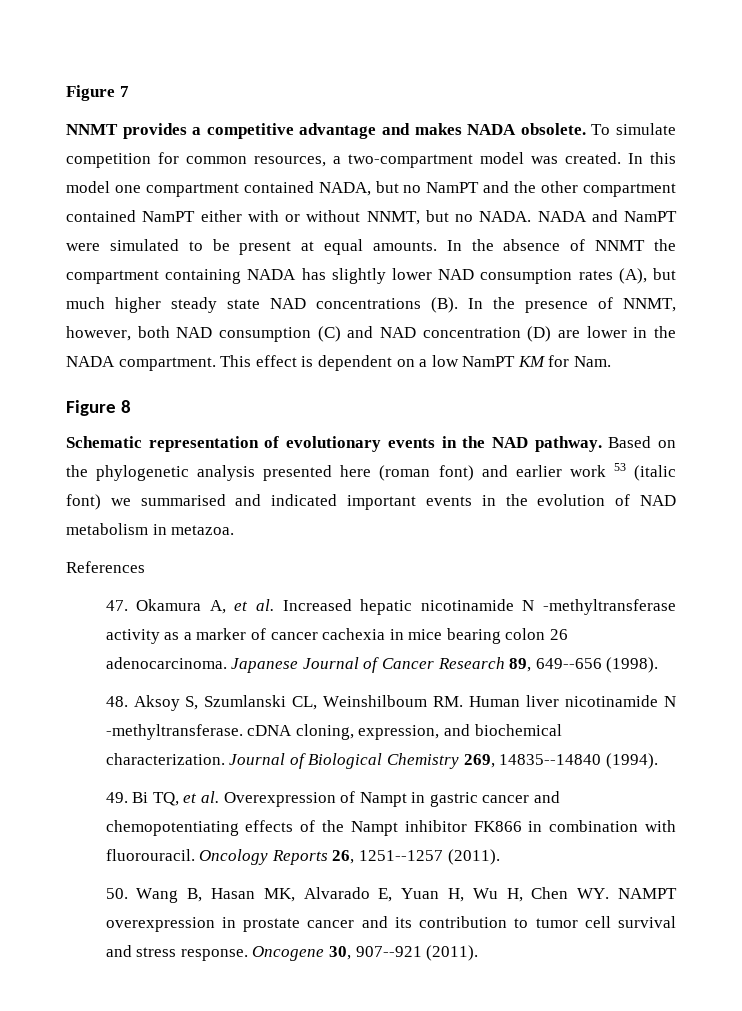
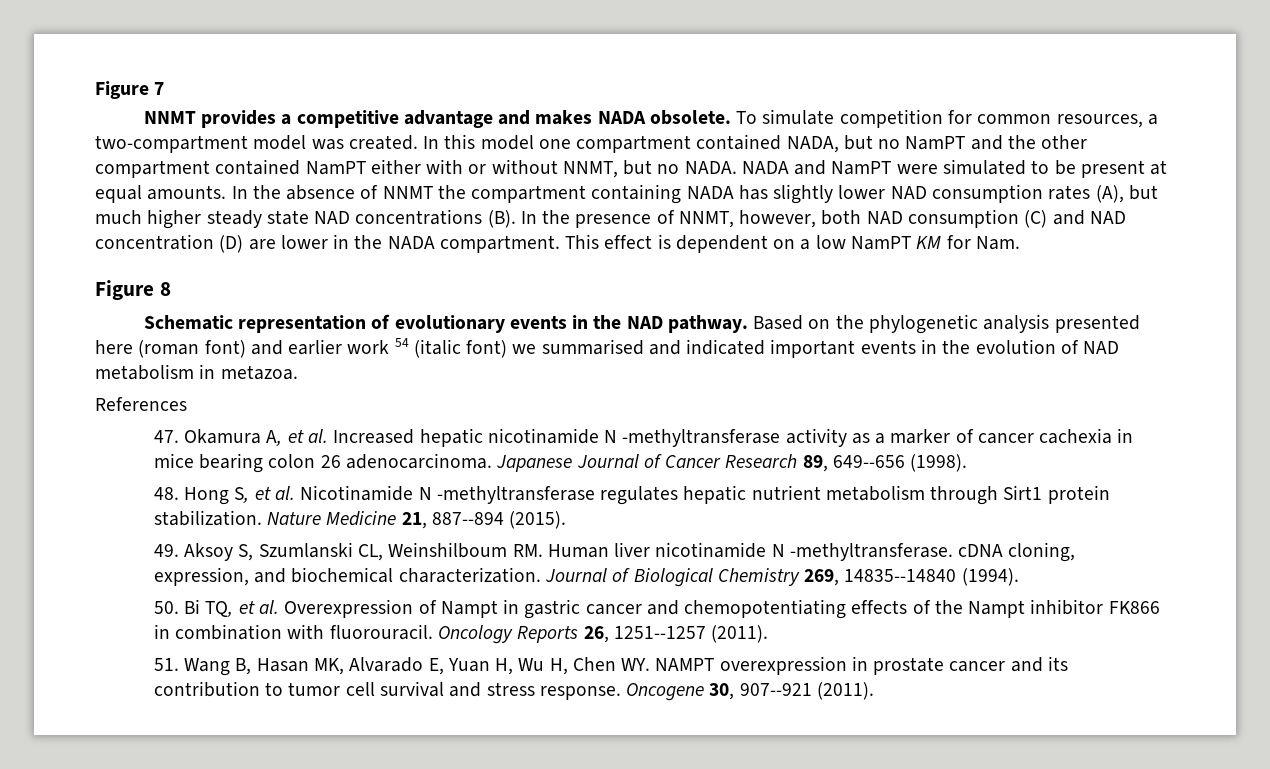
- Based on the phylogenetic analysis presented here (roman font) and earlier work 53 (italic font) we summarised and indicated important events in the evolution of NAD metabolism in metazoa.
+ Based on the phylogenetic analysis presented here (roman font) and earlier work 54 (italic font) we summarised and indicated important events in the evolution of NAD metabolism in metazoa.
- 48. Aksoy S, Szumlanski CL, Weinshilboum RM. Human liver nicotinamide N -methyltransferase. cDNA cloning, expression, and biochemical characterization.
+ 48. Hong S, et al. Nicotinamide N -methyltransferase regulates hepatic nutrient metabolism through Sirt1 protein stabilization. Nature Medicine 21, 887--894 (2015).
+ 49. Aksoy S, Szumlanski CL, Weinshilboum RM. Human liver nicotinamide N -methyltransferase. cDNA cloning, expression, and biochemical characterization.
- 49. Bi TQ, et al. Overexpression of Nampt in gastric cancer and chemopotentiating effects of the Nampt inhibitor FK866 in combination with fluorouracil.
+ 50. Bi TQ, et al. Overexpression of Nampt in gastric cancer and chemopotentiating effects of the Nampt inhibitor FK866 in combination with fluorouracil.
- 50. Wang B, Hasan MK, Alvarado E, Yuan H, Wu H, Chen WY. NAMPT overexpression in prostate cancer and its contribution to tumor cell survival and stress response.
+ 51. Wang B, Hasan MK, Alvarado E, Yuan H, Wu H, Chen WY. NAMPT overexpression in prostate cancer and its contribution to tumor cell survival and stress response.

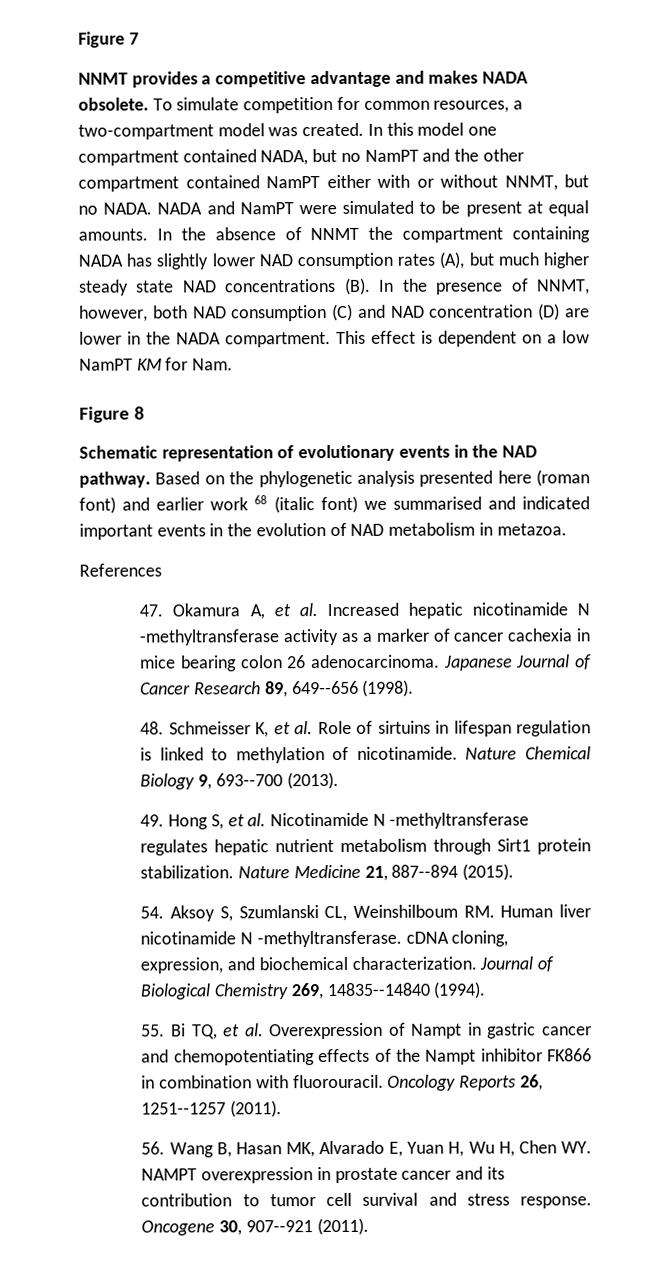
- Based on the phylogenetic analysis presented here (roman font) and earlier work 54 (italic font) we summarised and indicated important events in the evolution of NAD metabolism in metazoa.
+ Based on the phylogenetic analysis presented here (roman font) and earlier work 68 (italic font) we summarised and indicated important events in the evolution of NAD metabolism in metazoa.
- 48. Hong S, et al. Nicotinamide N -methyltransferase regulates hepatic nutrient metabolism through Sirt1 protein stabilization.
+ 48. Schmeisser K, et al. Role of sirtuins in lifespan regulation is linked to methylation of nicotinamide. Nature Chemical Biology 9, 693--700 (2013).
+ 49. Hong S, et al. Nicotinamide N -methyltransferase regulates hepatic nutrient metabolism through Sirt1 protein stabilization.
- 49. Aksoy S, Szumlanski CL, Weinshilboum RM. Human liver nicotinamide N -methyltransferase. cDNA cloning, expression, and biochemical characterization.
+ 54. Aksoy S, Szumlanski CL, Weinshilboum RM. Human liver nicotinamide N -methyltransferase. cDNA cloning, expression, and biochemical characterization.
- 50. Bi TQ, et al. Overexpression of Nampt in gastric cancer and chemopotentiating effects of the Nampt inhibitor FK866 in combination with fluorouracil.
+ 55. Bi TQ, et al. Overexpression of Nampt in gastric cancer and chemopotentiating effects of the Nampt inhibitor FK866 in combination with fluorouracil.
- 51. Wang B, Hasan MK, Alvarado E, Yuan H, Wu H, Chen WY. NAMPT overexpression in prostate cancer and its contribution to tumor cell survival and stress response.
+ 56. Wang B, Hasan MK, Alvarado E, Yuan H, Wu H, Chen WY. NAMPT overexpression in prostate cancer and its contribution to tumor cell survival and stress response.

